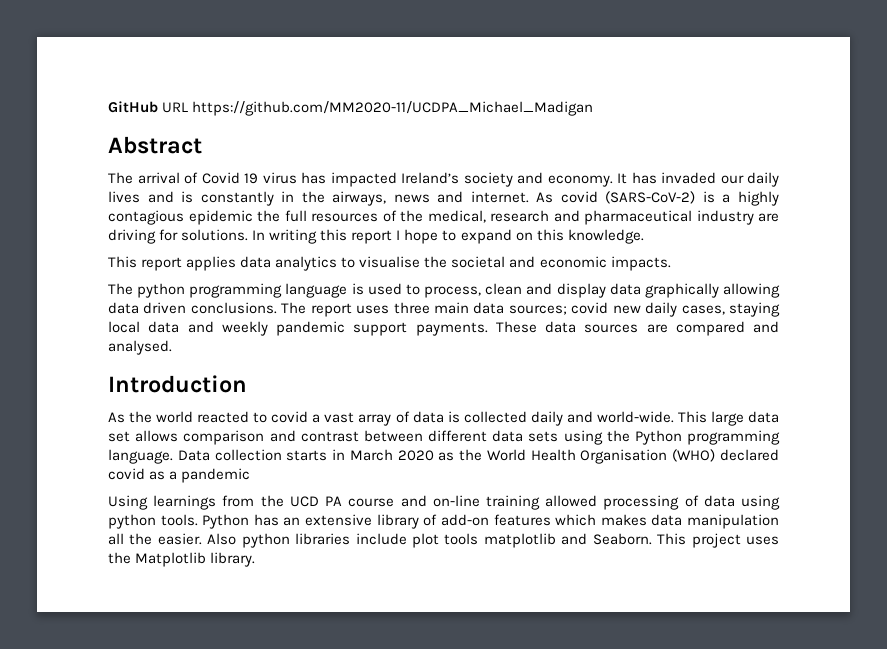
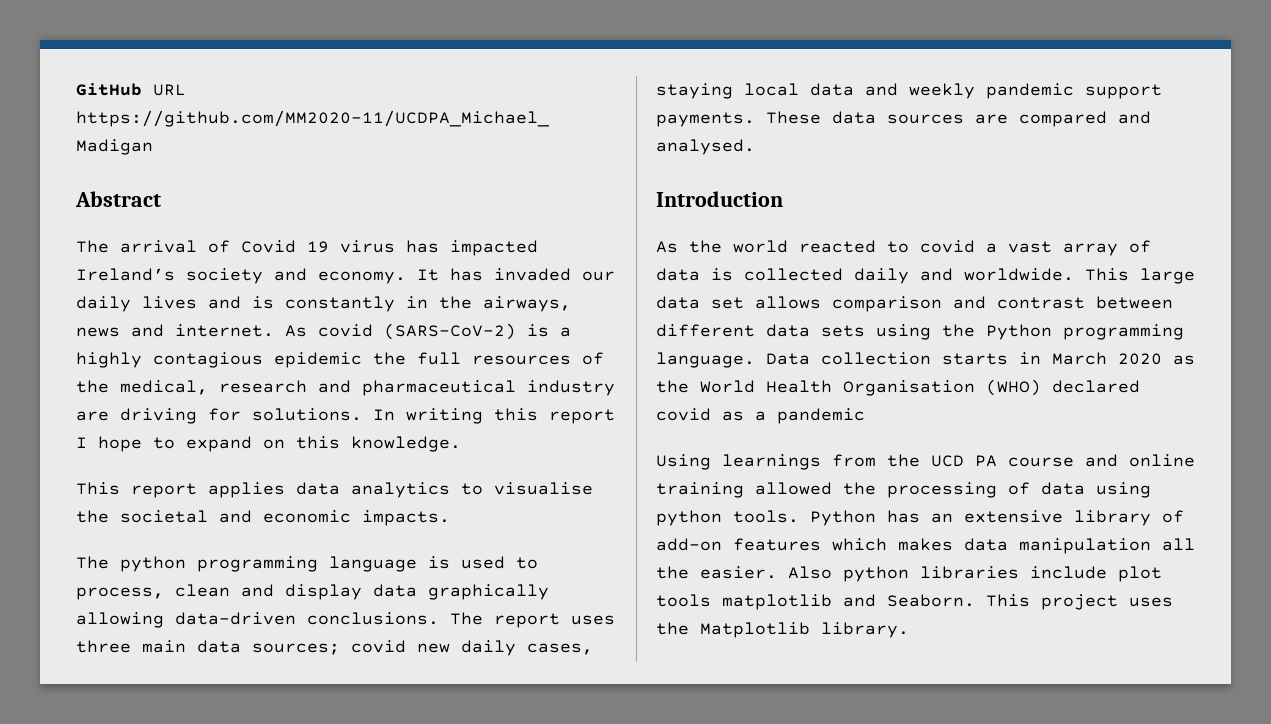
- The python programming language is used to process, clean and display data graphically allowing data driven conclusions.
+ The python programming language is used to process, clean and display data graphically allowing data-driven conclusions.
- As the world reacted to covid a vast array of data is collected daily and world-wide.
+ As the world reacted to covid a vast array of data is collected daily and worldwide.
- Using learnings from the UCD PA course and on-line training allowed processing of data using python tools.
+ Using learnings from the UCD PA course and online training allowed the processing of data using python tools.

